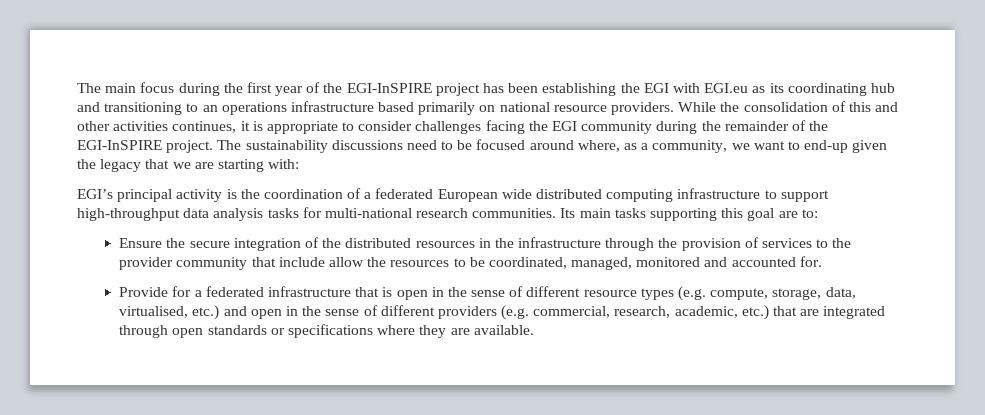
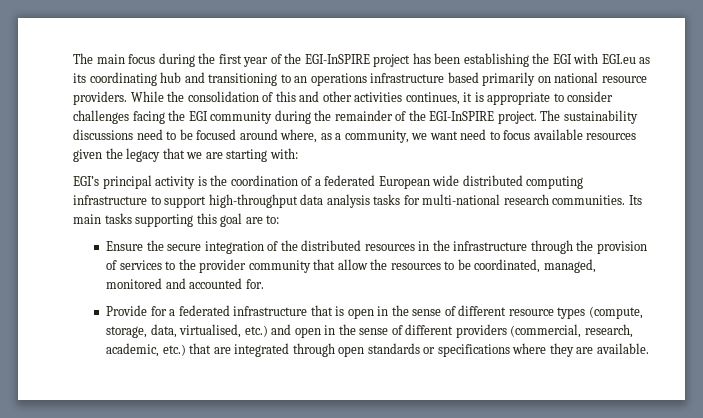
- The sustainability discussions need to be focused around where, as a community, we want to end-up given the legacy that we are starting with:
+ The sustainability discussions need to be focused around where, as a community, we want need to focus available resources given the legacy that we are starting with:
- Ensure the secure integration of the distributed resources in the infrastructure through the provision of services to the provider community that include allow the resources to be coordinated, managed, monitored and accounted for.
+ Ensure the secure integration of the distributed resources in the infrastructure through the provision of services to the provider community that allow the resources to be coordinated, managed, monitored and accounted for.
- Provide for a federated infrastructure that is open in the sense of different resource types (e.g. compute, storage, data, virtualised, etc.) and open in the sense of different providers (e.g. commercial, research, academic, etc.) that are integrated through open standards or specifications where they are available.
+ Provide for a federated infrastructure that is open in the sense of different resource types (compute, storage, data, virtualised, etc.) and open in the sense of different providers (commercial, research, academic, etc.) that are integrated through open standards or specifications where they are available.

